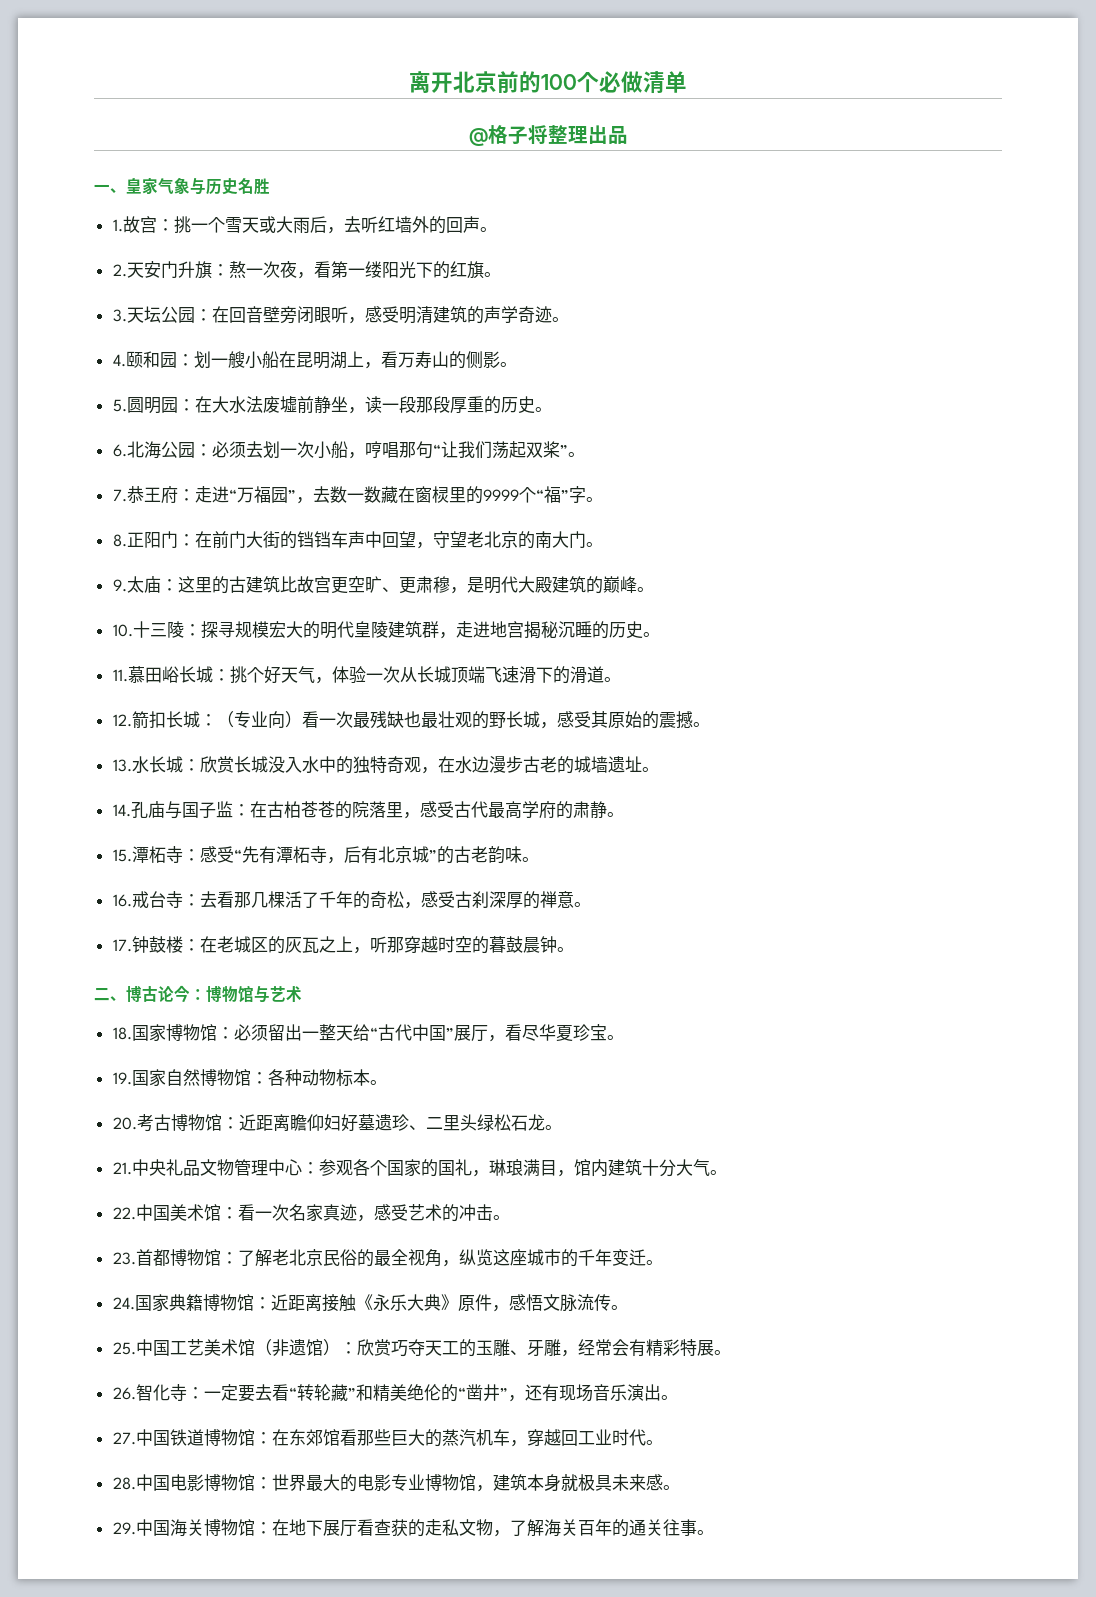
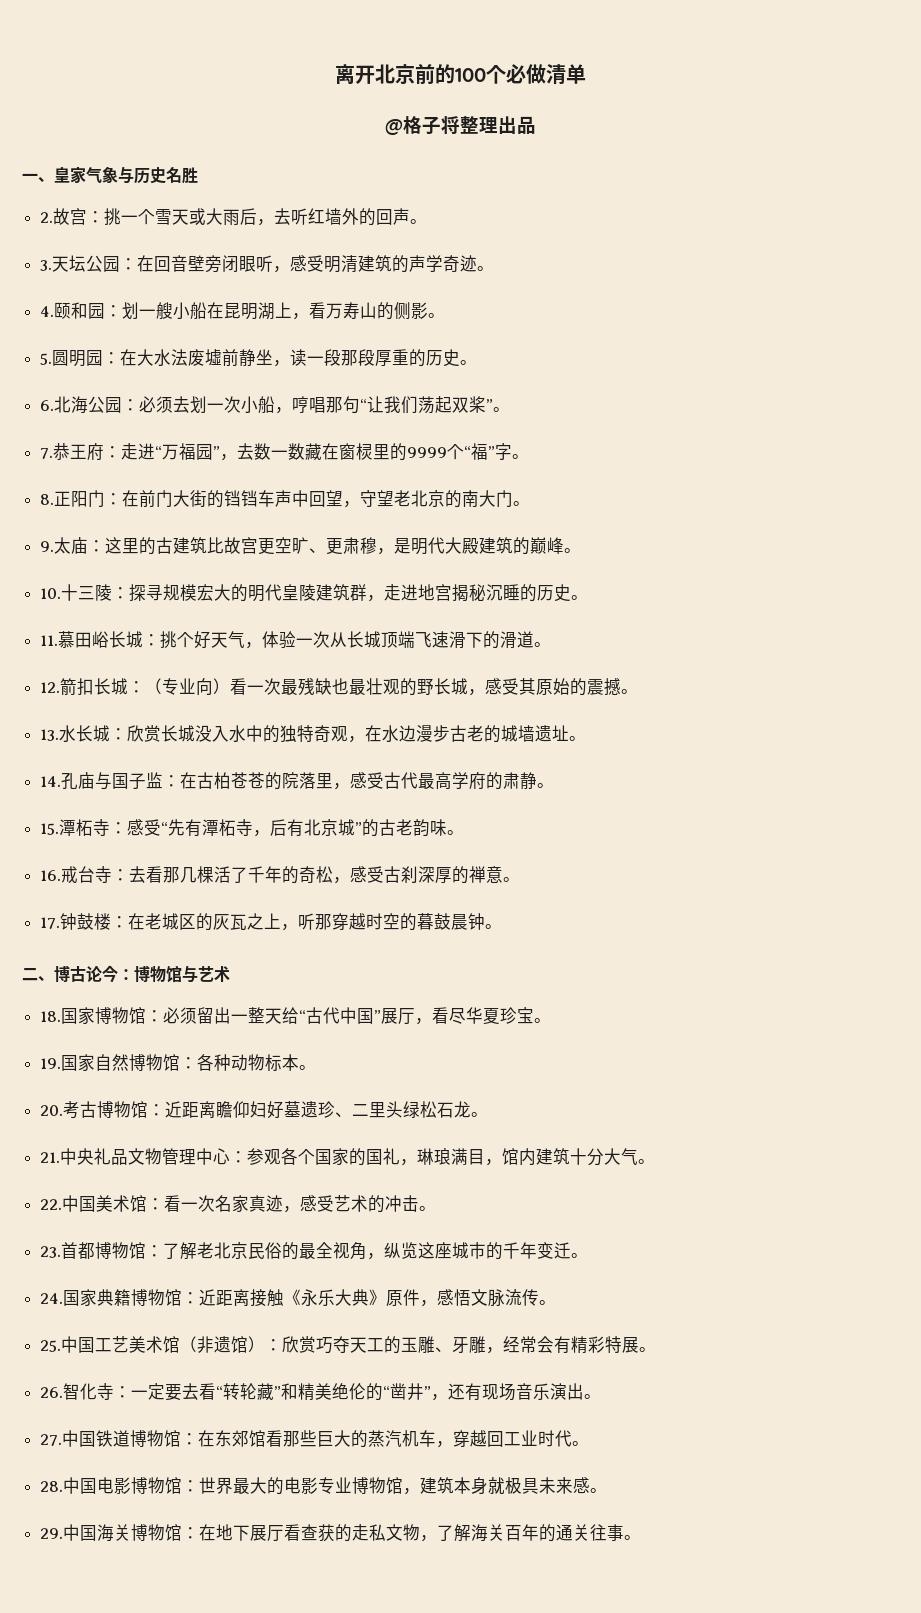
- 1.故宫：挑一个雪天或大雨后，去听红墙外的回声。
+ 2.故宫：挑一个雪天或大雨后，去听红墙外的回声。
- 2.天安门升旗：熬一次夜，看第一缕阳光下的红旗。

